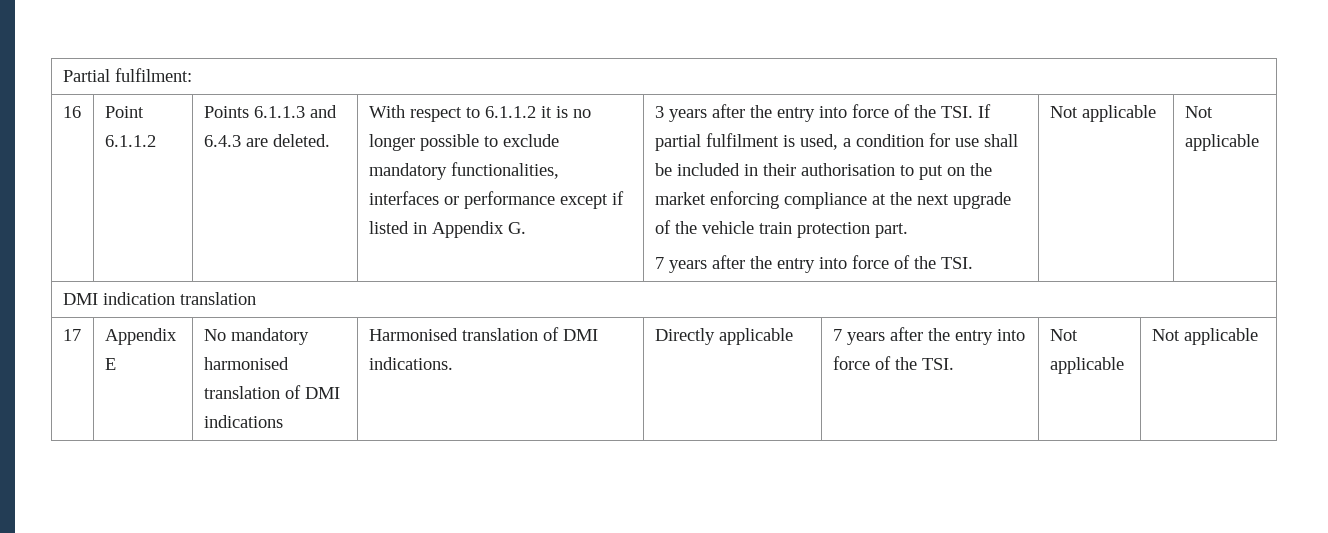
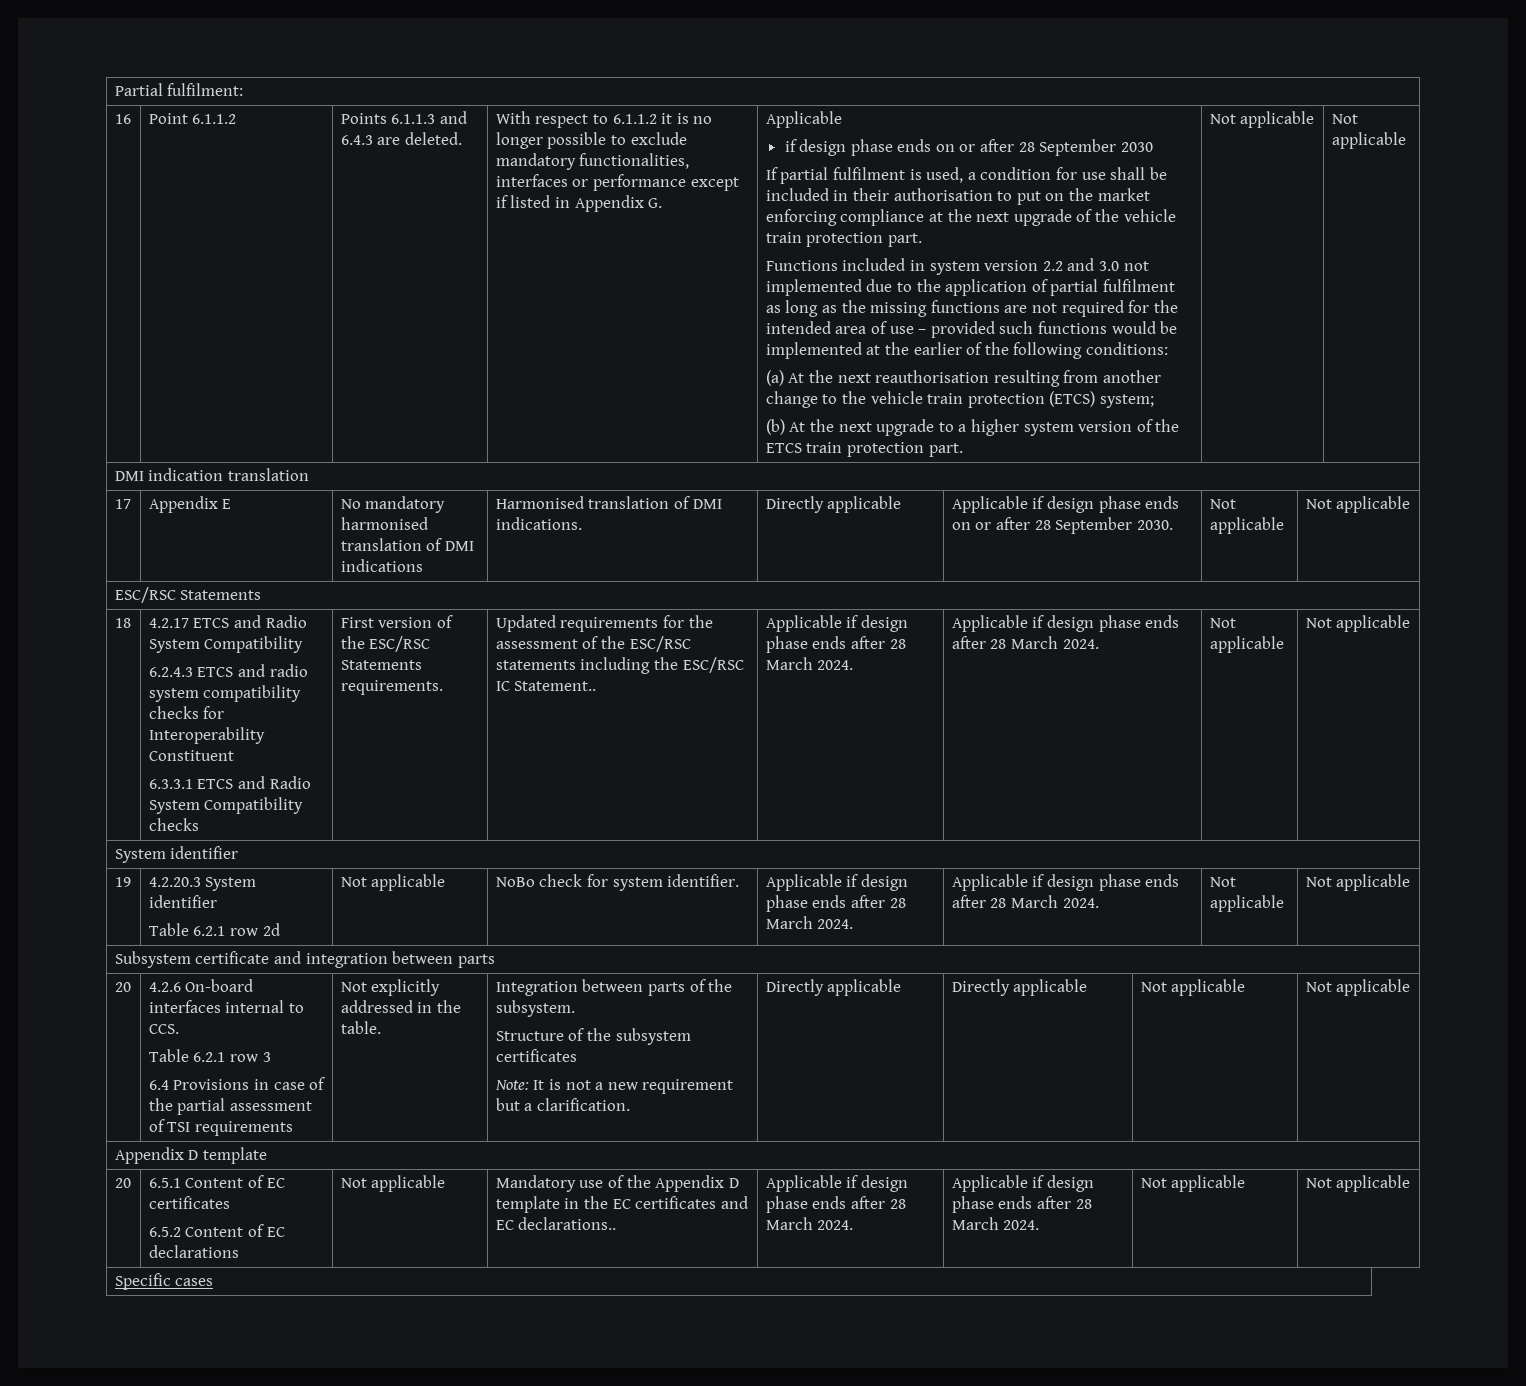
- With respect to 6.1.1.2 it is no longer possible to exclude mandatory functionalities, interfaces or performance except if listed in Appendix G. | 3 years after the entry into force of the TSI. If partial fulfilment is used, a condition for use shall be included in their authorisation to put on the market enforcing compliance at the next upgrade of the vehicle train protection part.
- 7 years after the entry into force of the TSI.
+ With respect to 6.1.1.2 it is no longer possible to exclude mandatory functionalities, interfaces or performance except if listed in Appendix G. | Applicable
+ if design phase ends on or after 28 September 2030
+ If partial fulfilment is used, a condition for use shall be included in their authorisation to put on the market enforcing compliance at the next upgrade of the vehicle train protection part.
+ Functions included in system version 2.2 and 3.0 not implemented due to the application of partial fulfilment as long as the missing functions are not required for the intended area of use – provided such functions would be implemented at the earlier of the following conditions:
+ (a) At the next reauthorisation resulting from another change to the vehicle train protection (ETCS) system;
+ (b) At the next upgrade to a higher system version of the ETCS train protection part.
- 17 | Appendix E | No mandatory harmonised translation of DMI indications | Harmonised translation of DMI indications. | Directly applicable | 7 years after the entry into force of the TSI. | Not applicable | Not applicable
+ 17 | Appendix E | No mandatory harmonised translation of DMI indications | Harmonised translation of DMI indications. | Directly applicable | Applicable if design phase ends on or after 28 September 2030. | Not applicable | Not applicable
+ ESC/RSC Statements
+ 18 | 4.2.17 ETCS and Radio System Compatibility
+ 6.2.4.3 ETCS and radio system compatibility checks for Interoperability Constituent
+ 6.3.3.1 ETCS and Radio System Compatibility checks | First version of the ESC/RSC Statements requirements. | Updated requirements for the assessment of the ESC/RSC statements including the ESC/RSC IC Statement.. | Applicable if design phase ends after 28 March 2024. | Applicable if design phase ends after 28 March 2024. | Not applicable | Not applicable
+ System identifier
+ 19 | 4.2.20.3 System identifier
+ Table 6.2.1 row 2d | Not applicable | NoBo check for system identifier. | Applicable if design phase ends after 28 March 2024. | Applicable if design phase ends after 28 March 2024. | Not applicable | Not applicable
+ Subsystem certificate and integration between parts
+ 20 | 4.2.6 On-board interfaces internal to CCS.
+ Table 6.2.1 row 3
+ 6.4 Provisions in case of the partial assessment of TSI requirements | Not explicitly addressed in the table. | Integration between parts of the subsystem.
+ Structure of the subsystem certificates
+ Note: It is not a new requirement but a clarification. | Directly applicable | Directly applicable | Not applicable | Not applicable
+ Appendix D template
+ 20 | 6.5.1 Content of EC certificates
+ 6.5.2 Content of EC declarations | Not applicable | Mandatory use of the Appendix D template in the EC certificates and EC declarations.. | Applicable if design phase ends after 28 March 2024. | Applicable if design phase ends after 28 March 2024. | Not applicable | Not applicable
+ Specific cases

